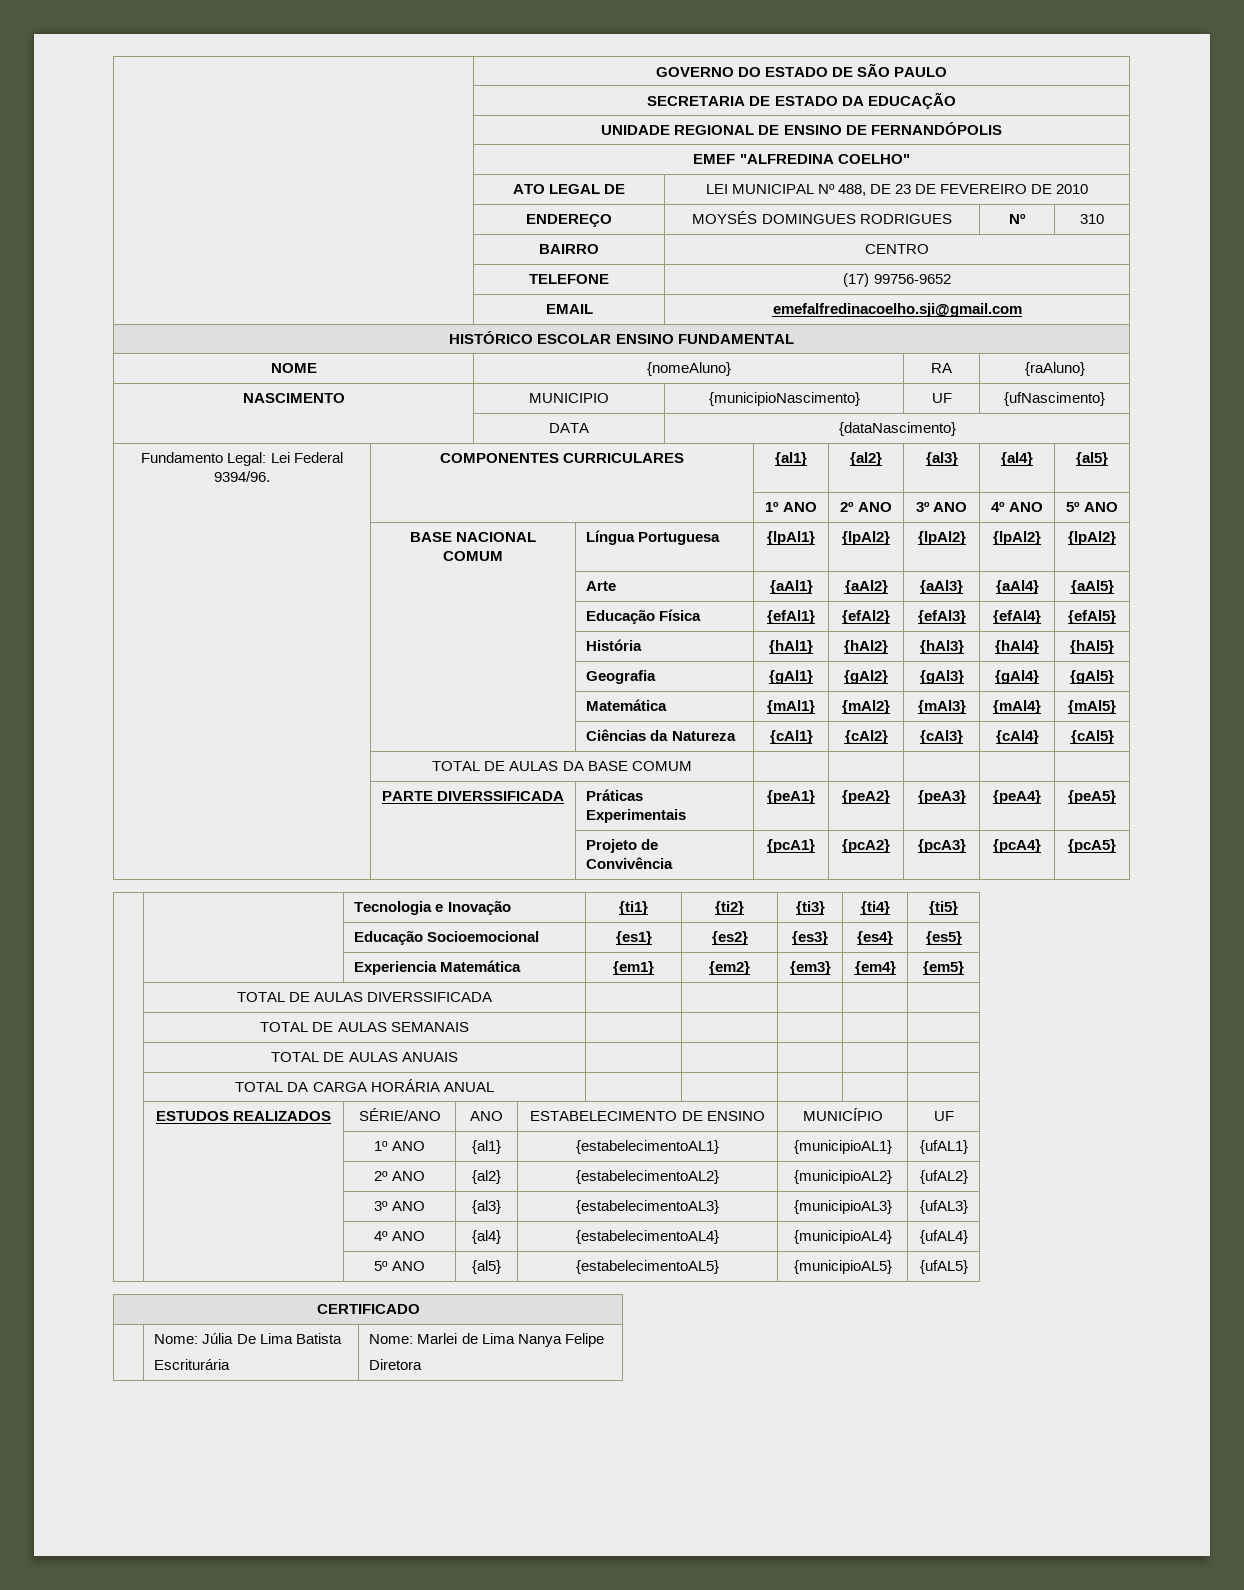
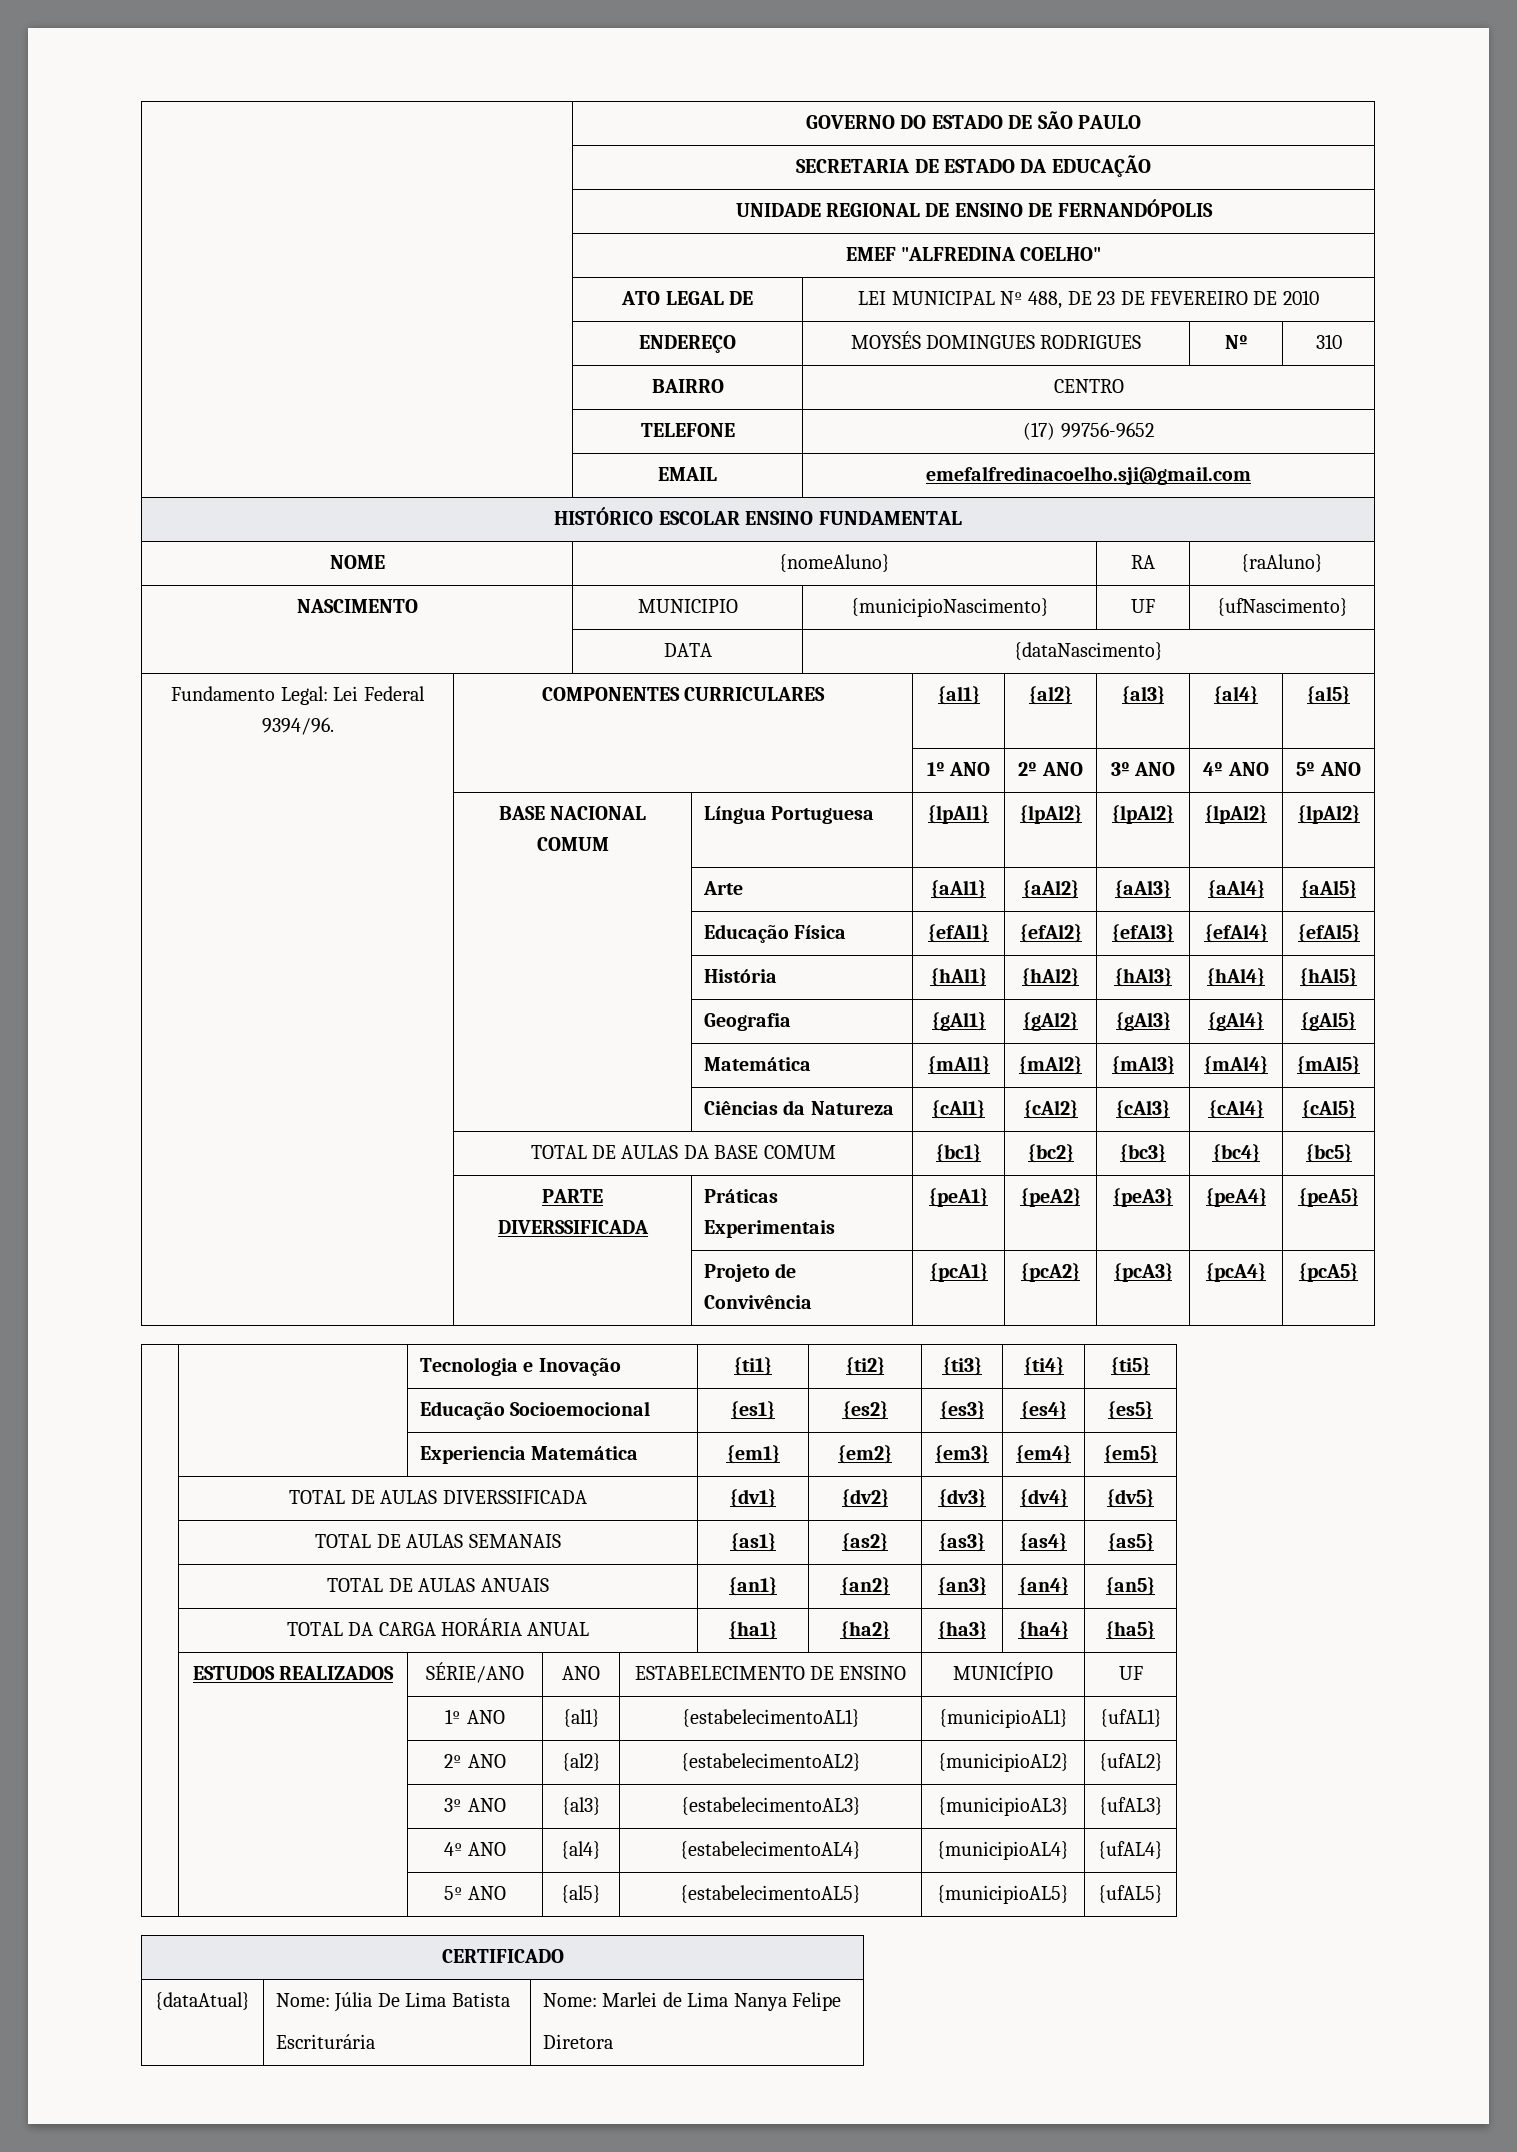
- | TOTAL DE AULAS DA BASE COMUM | | | | |
+ | TOTAL DE AULAS DA BASE COMUM | {bc1} | {bc2} | {bc3} | {bc4} | {bc5}
- | TOTAL DE AULAS DIVERSSIFICADA | | | | |
+ | TOTAL DE AULAS DIVERSSIFICADA | {dv1} | {dv2} | {dv3} | {dv4} | {dv5}
- | TOTAL DE AULAS SEMANAIS | | | | |
+ | TOTAL DE AULAS SEMANAIS | {as1} | {as2} | {as3} | {as4} | {as5}
- | TOTAL DE AULAS ANUAIS | | | | |
+ | TOTAL DE AULAS ANUAIS | {an1} | {an2} | {an3} | {an4} | {an5}
- | TOTAL DA CARGA HORÁRIA ANUAL | | | | |
+ | TOTAL DA CARGA HORÁRIA ANUAL | {ha1} | {ha2} | {ha3} | {ha4} | {ha5}
- | Nome: Júlia De Lima Batista
+ {dataAtual} | Nome: Júlia De Lima Batista

